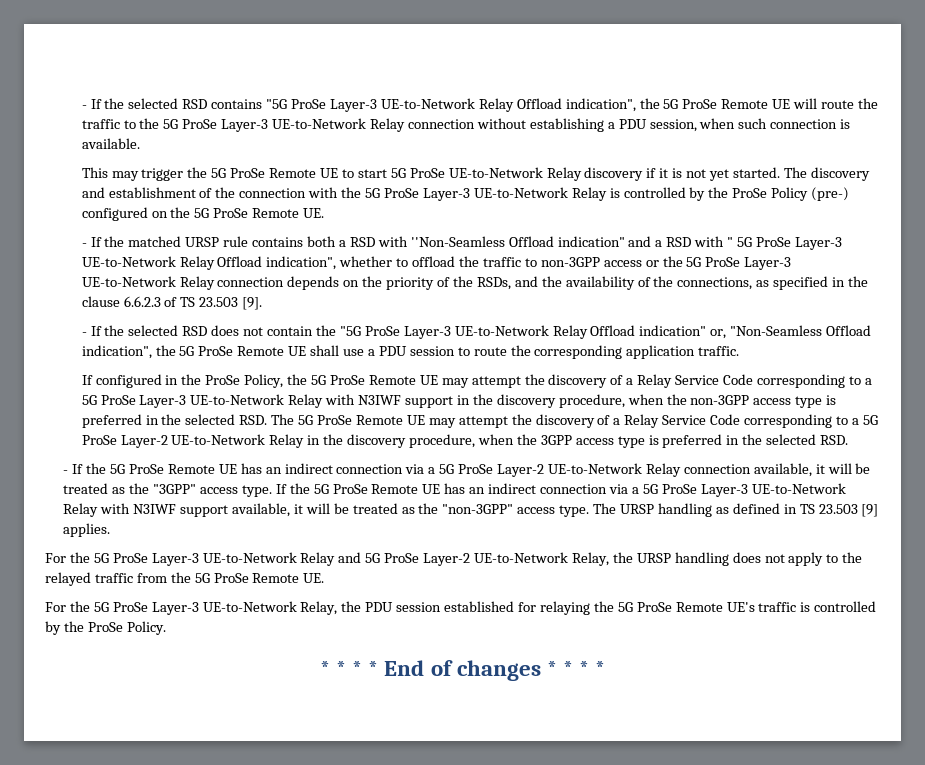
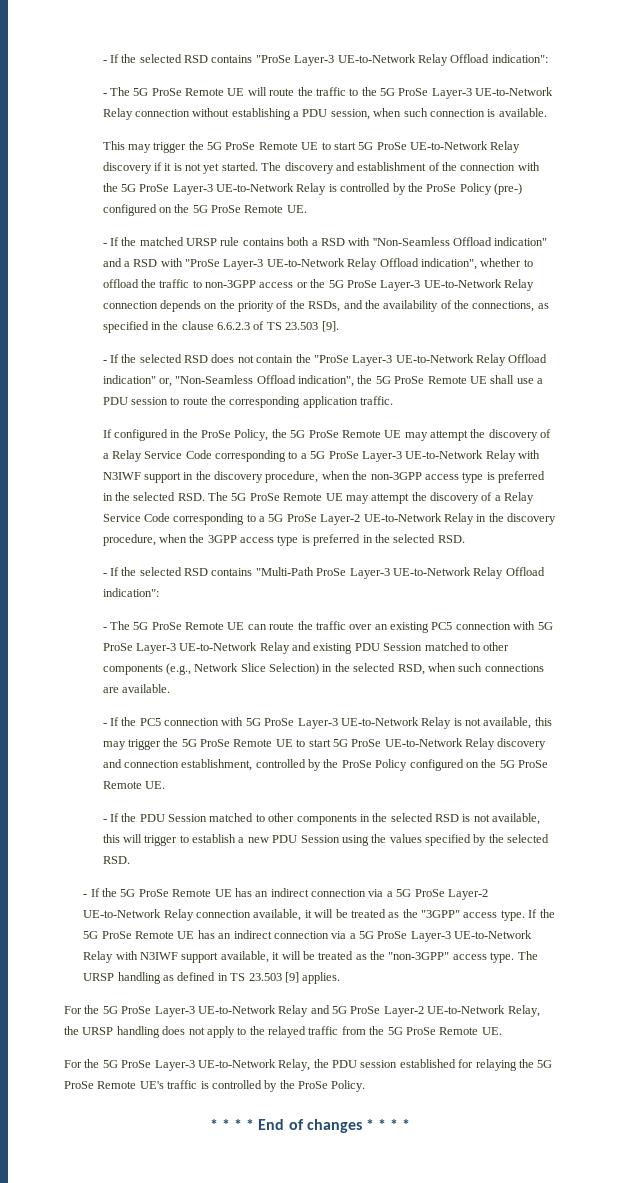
- - If the selected RSD contains "5G ProSe Layer-3 UE-to-Network Relay Offload indication", the 5G ProSe Remote UE will route the traffic to the 5G ProSe Layer-3 UE-to-Network Relay connection without establishing a PDU session, when such connection is available.
+ - If the selected RSD contains "ProSe Layer-3 UE-to-Network Relay Offload indication":
+ - The 5G ProSe Remote UE will route the traffic to the 5G ProSe Layer-3 UE-to-Network Relay connection without establishing a PDU session, when such connection is available.
- - If the matched URSP rule contains both a RSD with ''Non-Seamless Offload indication" and a RSD with " 5G ProSe Layer-3 UE-to-Network Relay Offload indication", whether to offload the traffic to non-3GPP access or the 5G ProSe Layer-3 UE-to-Network Relay connection depends on the priority of the RSDs, and the availability of the connections, as specified in the clause 6.6.2.3 of TS 23.503 [9].
+ - If the matched URSP rule contains both a RSD with ''Non-Seamless Offload indication" and a RSD with "ProSe Layer-3 UE-to-Network Relay Offload indication", whether to offload the traffic to non-3GPP access or the 5G ProSe Layer-3 UE-to-Network Relay connection depends on the priority of the RSDs, and the availability of the connections, as specified in the clause 6.6.2.3 of TS 23.503 [9].
- - If the selected RSD does not contain the "5G ProSe Layer-3 UE-to-Network Relay Offload indication" or, "Non-Seamless Offload indication", the 5G ProSe Remote UE shall use a PDU session to route the corresponding application traffic.
+ - If the selected RSD does not contain the "ProSe Layer-3 UE-to-Network Relay Offload indication" or, "Non-Seamless Offload indication", the 5G ProSe Remote UE shall use a PDU session to route the corresponding application traffic.
+ - If the selected RSD contains "Multi-Path ProSe Layer-3 UE-to-Network Relay Offload indication":
+ - The 5G ProSe Remote UE can route the traffic over an existing PC5 connection with 5G ProSe Layer-3 UE-to-Network Relay and existing PDU Session matched to other components (e.g., Network Slice Selection) in the selected RSD, when such connections are available.
+ - If the PC5 connection with 5G ProSe Layer-3 UE-to-Network Relay is not available, this may trigger the 5G ProSe Remote UE to start 5G ProSe UE-to-Network Relay discovery and connection establishment, controlled by the ProSe Policy configured on the 5G ProSe Remote UE.
+ - If the PDU Session matched to other components in the selected RSD is not available, this will trigger to establish a new PDU Session using the values specified by the selected RSD.

